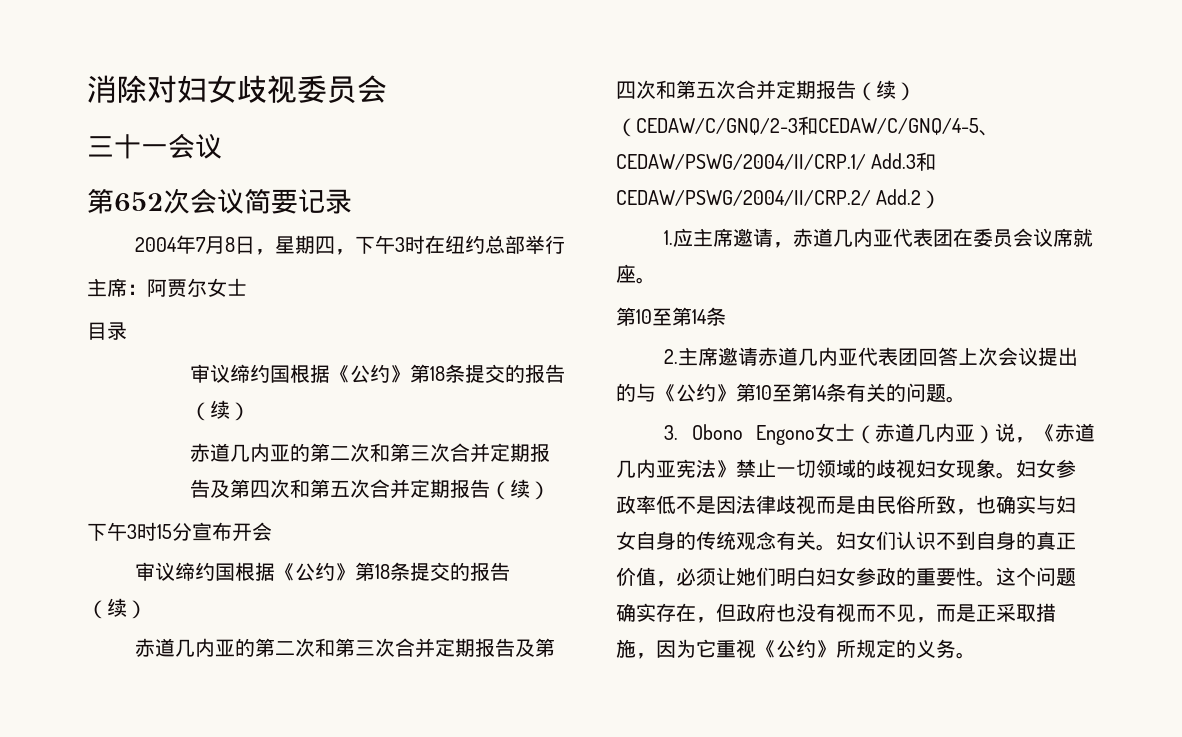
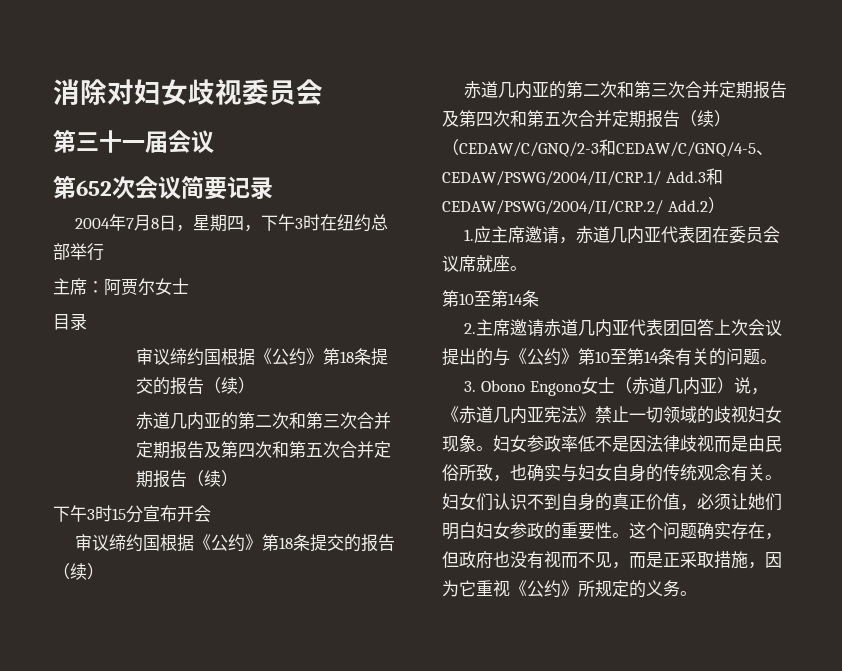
- 三十一会议
+ 第三十一届会议

